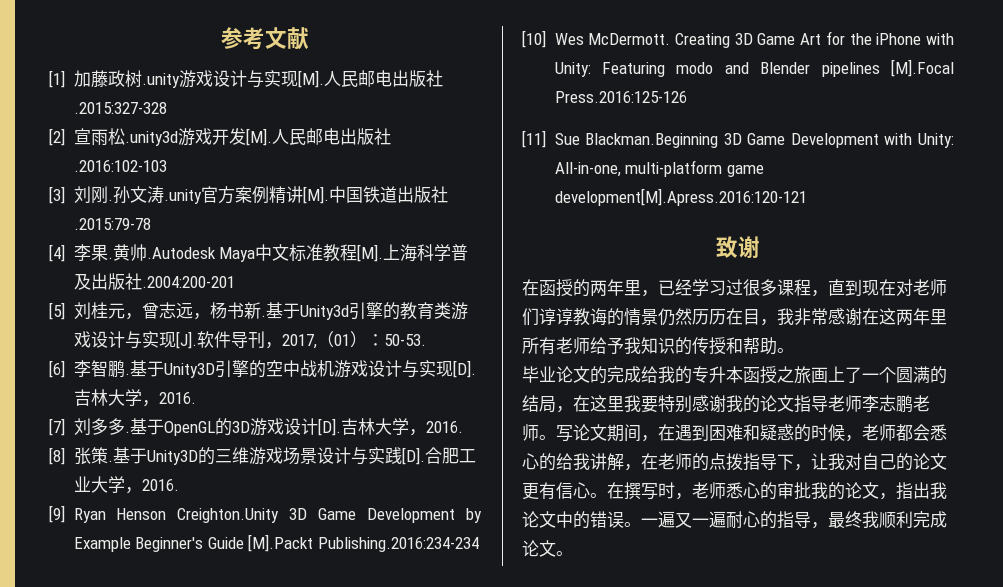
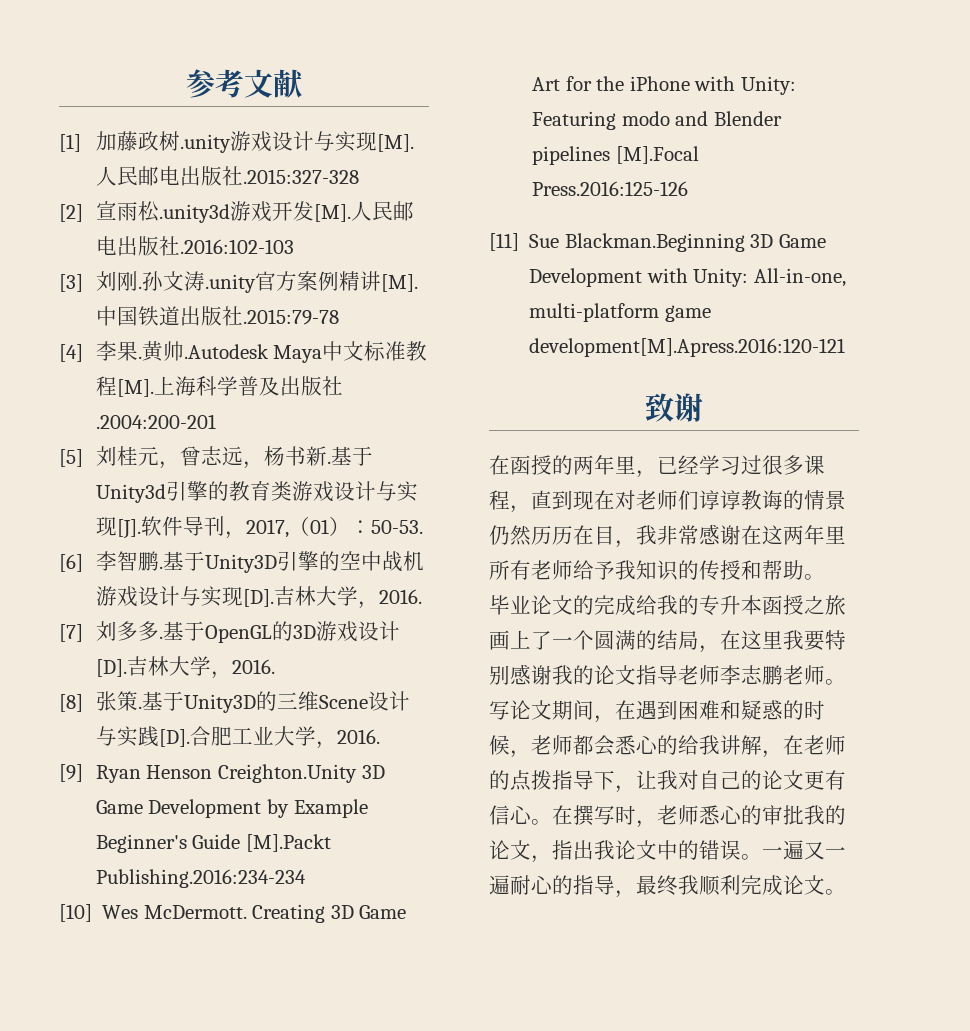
- 基于Unity3D的三维游戏场景设计与实践[D].合肥工业大学，2016.
+ 基于Unity3D的三维Scene设计与实践[D].合肥工业大学，2016.

